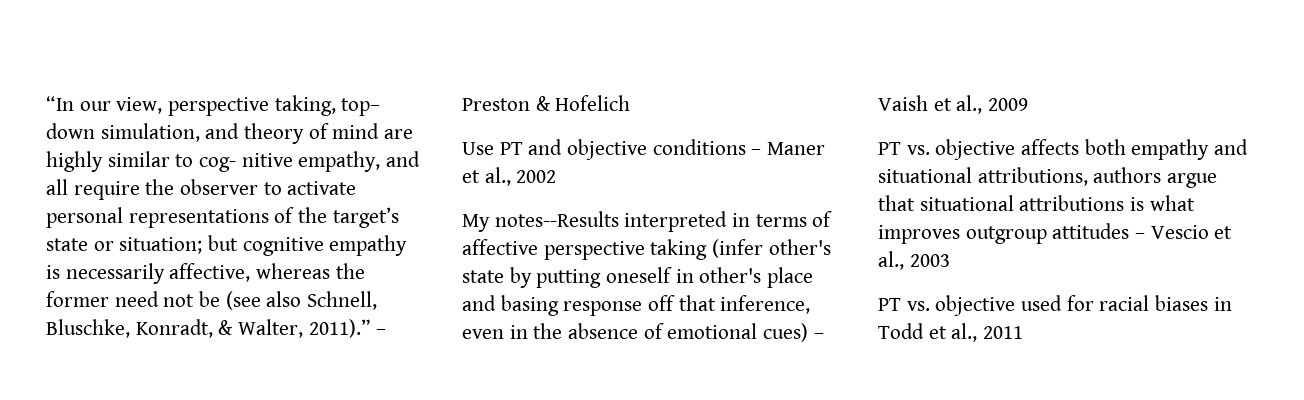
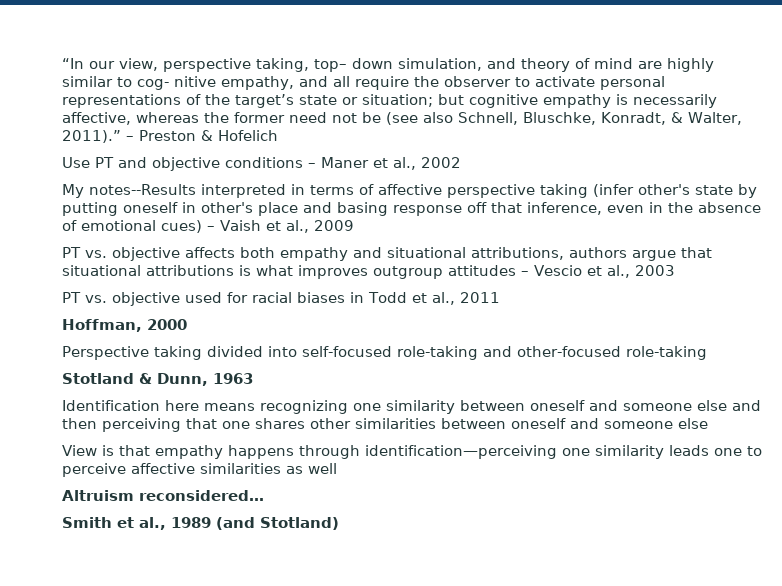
+ Hoffman, 2000
+ Perspective taking divided into self-focused role-taking and other-focused role-taking
+ Stotland & Dunn, 1963
+ Identification here means recognizing one similarity between oneself and someone else and then perceiving that one shares other similarities between oneself and someone else
+ View is that empathy happens through identification—perceiving one similarity leads one to perceive affective similarities as well
+ Altruism reconsidered…
+ Smith et al., 1989 (and Stotland)

